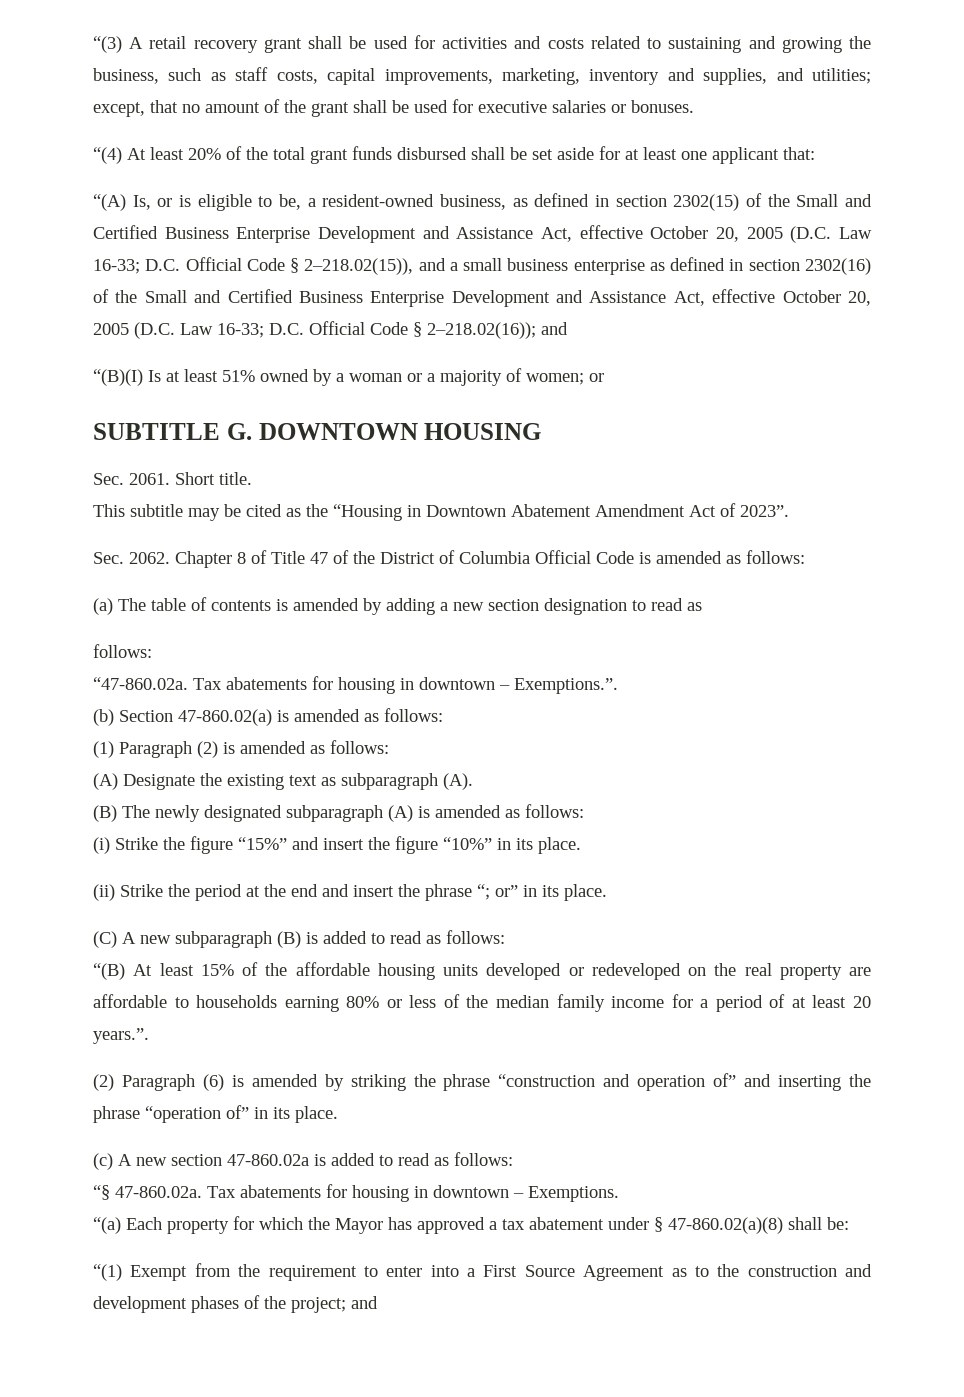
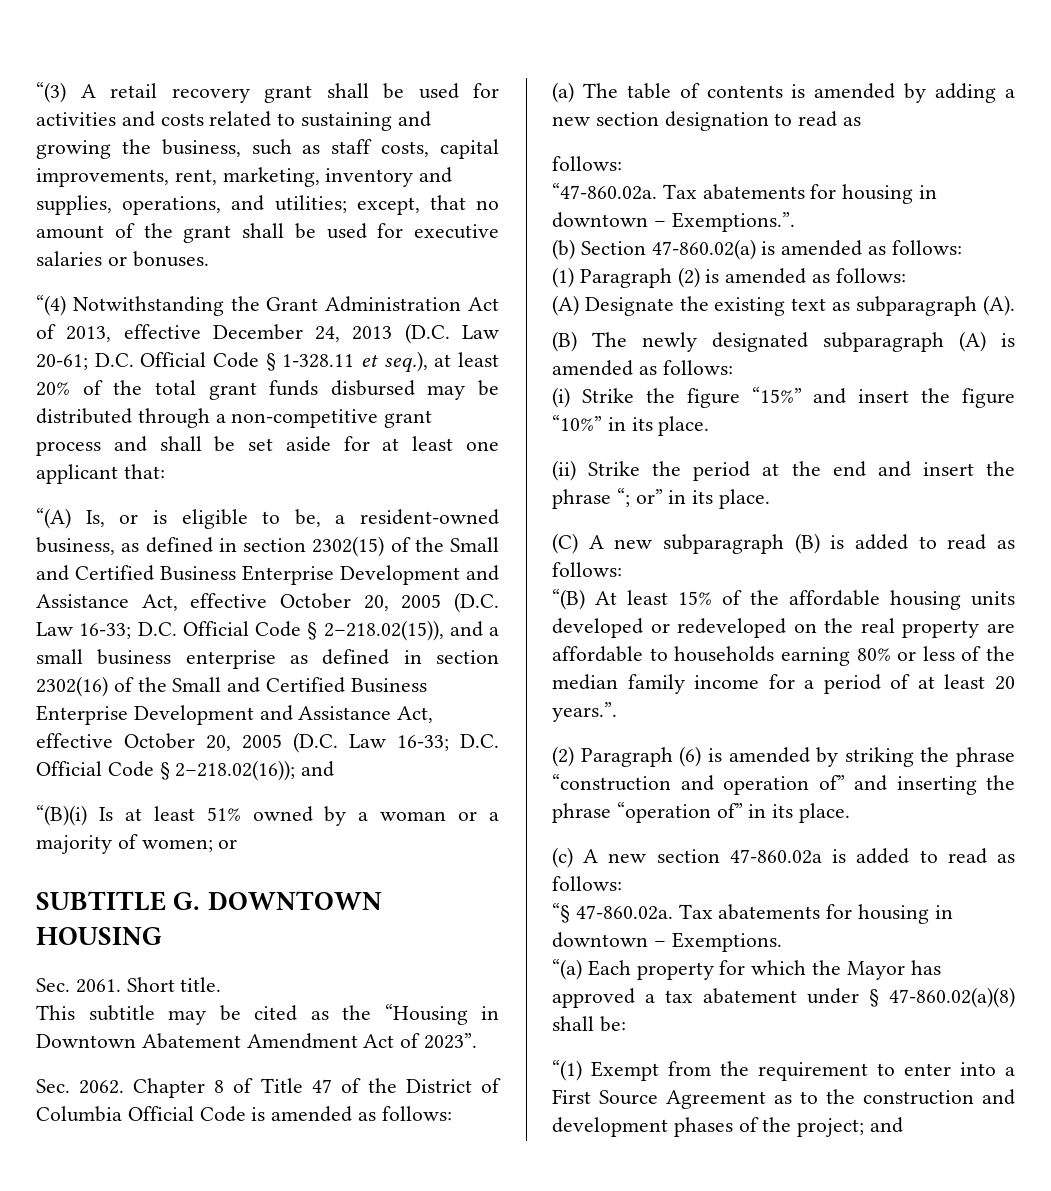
- “(3) A retail recovery grant shall be used for activities and costs related to sustaining and growing the business, such as staff costs, capital improvements, marketing, inventory and supplies, and utilities; except, that no amount of the grant shall be used for executive salaries or bonuses.
+ “(3) A retail recovery grant shall be used for activities and costs related to sustaining and growing the business, such as staff costs, capital improvements, rent, marketing, inventory and supplies, operations, and utilities; except, that no amount of the grant shall be used for executive salaries or bonuses.
- “(4) At least 20% of the total grant funds disbursed shall be set aside for at least one applicant that:
+ “(4) Notwithstanding the Grant Administration Act of 2013, effective December 24, 2013 (D.C. Law 20-61; D.C. Official Code § 1-328.11 et seq.), at least 20% of the total grant funds disbursed may be distributed through a non-competitive grant process and shall be set aside for at least one applicant that:
- “(B)(I) Is at least 51% owned by a woman or a majority of women; or
+ “(B)(i) Is at least 51% owned by a woman or a majority of women; or

